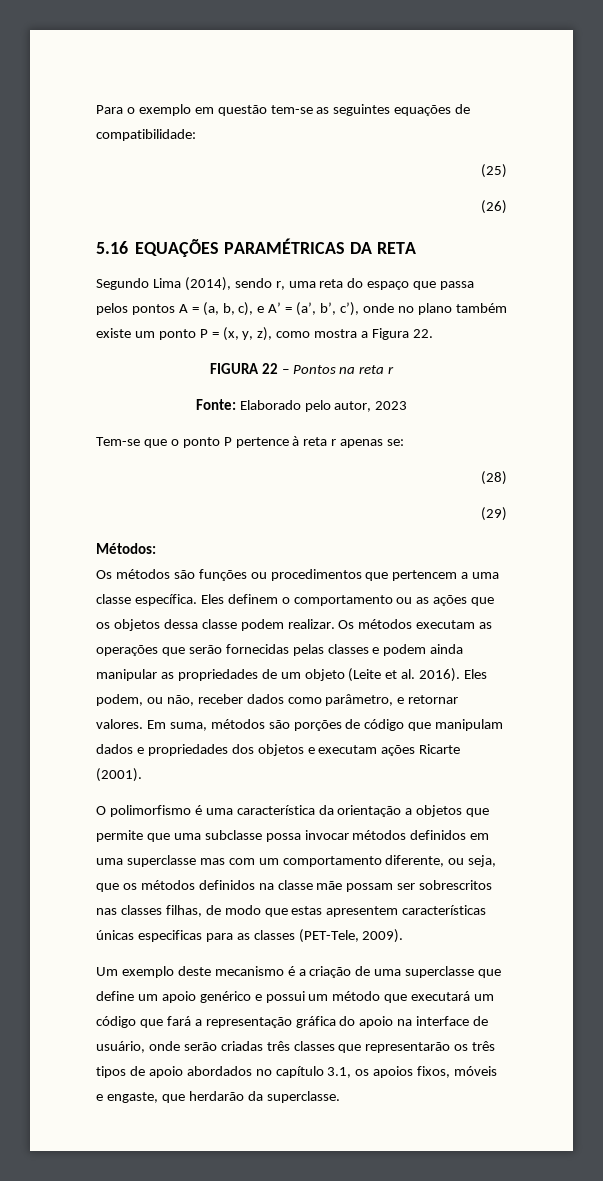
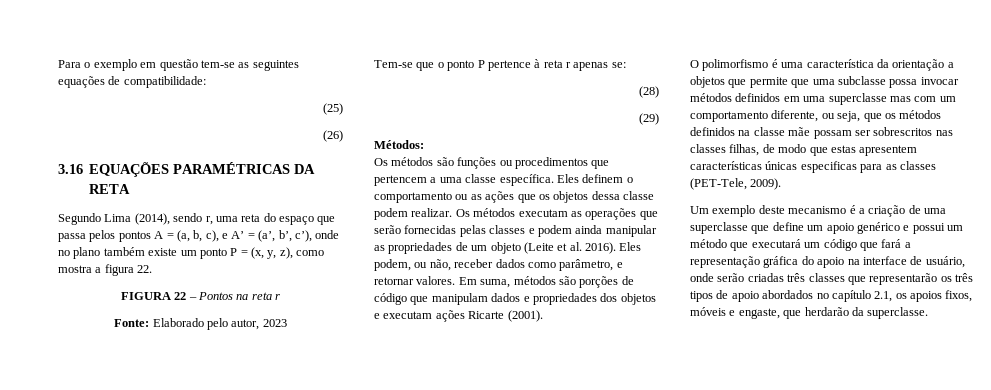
- 5.16 EQUAÇÕES PARAMÉTRICAS DA RETA
+ 3.16 EQUAÇÕES PARAMÉTRICAS DA RETA
- Segundo Lima (2014), sendo r, uma reta do espaço que passa pelos pontos A = (a, b, c), e A’ = (a’, b’, c’), onde no plano também existe um ponto P = (x, y, z), como mostra a Figura 22.
+ Segundo Lima (2014), sendo r, uma reta do espaço que passa pelos pontos A = (a, b, c), e A’ = (a’, b’, c’), onde no plano também existe um ponto P = (x, y, z), como mostra a figura 22.
- Um exemplo deste mecanismo é a criação de uma superclasse que define um apoio genérico e possui um método que executará um código que fará a representação gráfica do apoio na interface de usuário, onde serão criadas três classes que representarão os três tipos de apoio abordados no capítulo 3.1, os apoios fixos, móveis e engaste, que herdarão da superclasse.
+ Um exemplo deste mecanismo é a criação de uma superclasse que define um apoio genérico e possui um método que executará um código que fará a representação gráfica do apoio na interface de usuário, onde serão criadas três classes que representarão os três tipos de apoio abordados no capítulo 2.1, os apoios fixos, móveis e engaste, que herdarão da superclasse.

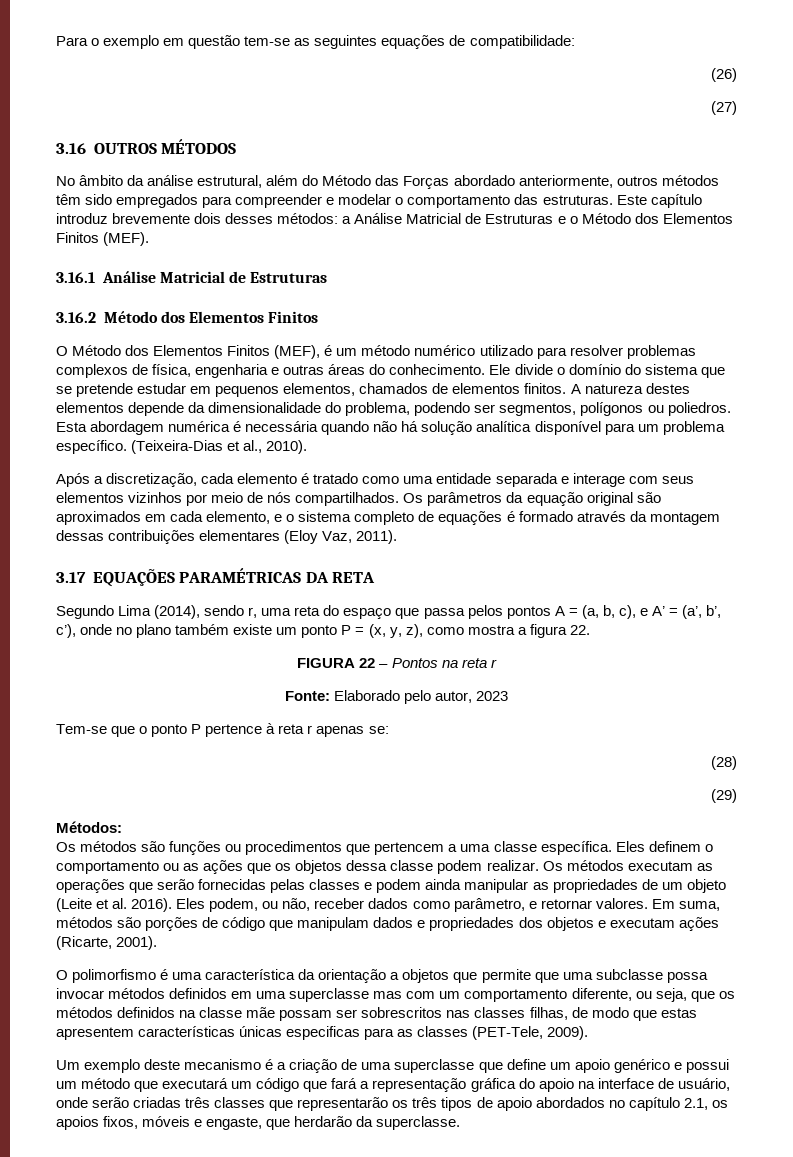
- (25)
  (26)
- 3.16 EQUAÇÕES PARAMÉTRICAS DA RETA
+ (27)
+ 3.16 OUTROS MÉTODOS
+ No âmbito da análise estrutural, além do Método das Forças abordado anteriormente, outros métodos têm sido empregados para compreender e modelar o comportamento das estruturas. Este capítulo introduz brevemente dois desses métodos: a Análise Matricial de Estruturas e o Método dos Elementos Finitos (MEF).
+ 3.16.1 Análise Matricial de Estruturas
+ 3.16.2 Método dos Elementos Finitos
+ O Método dos Elementos Finitos (MEF), é um método numérico utilizado para resolver problemas complexos de física, engenharia e outras áreas do conhecimento. Ele divide o domínio do sistema que se pretende estudar em pequenos elementos, chamados de elementos finitos. A natureza destes elementos depende da dimensionalidade do problema, podendo ser segmentos, polígonos ou poliedros. Esta abordagem numérica é necessária quando não há solução analítica disponível para um problema específico. (Teixeira-Dias et al., 2010).
+ Após a discretização, cada elemento é tratado como uma entidade separada e interage com seus elementos vizinhos por meio de nós compartilhados. Os parâmetros da equação original são aproximados em cada elemento, e o sistema completo de equações é formado através da montagem dessas contribuições elementares (Eloy Vaz, 2011).
+ 3.17 EQUAÇÕES PARAMÉTRICAS DA RETA
- Em suma, métodos são porções de código que manipulam dados e propriedades dos objetos e executam ações Ricarte (2001).
+ Em suma, métodos são porções de código que manipulam dados e propriedades dos objetos e executam ações (Ricarte, 2001).

